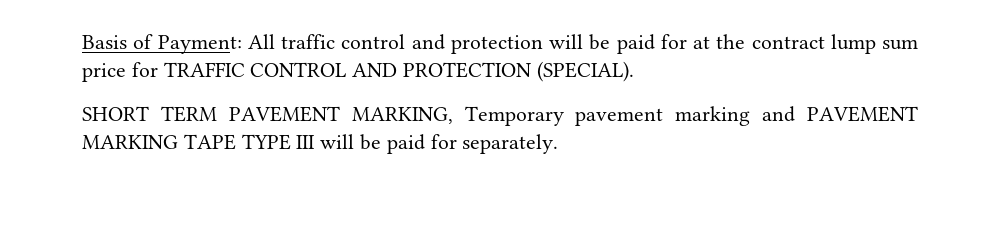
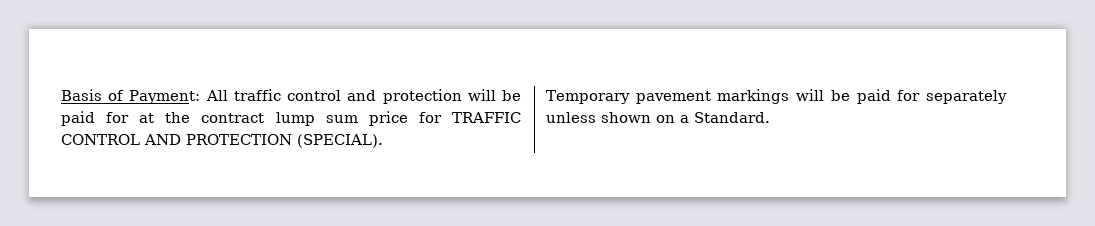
- SHORT TERM PAVEMENT MARKING, Temporary pavement marking and PAVEMENT MARKING TAPE TYPE III will be paid for separately.
+ Temporary pavement markings will be paid for separately unless shown on a Standard.

